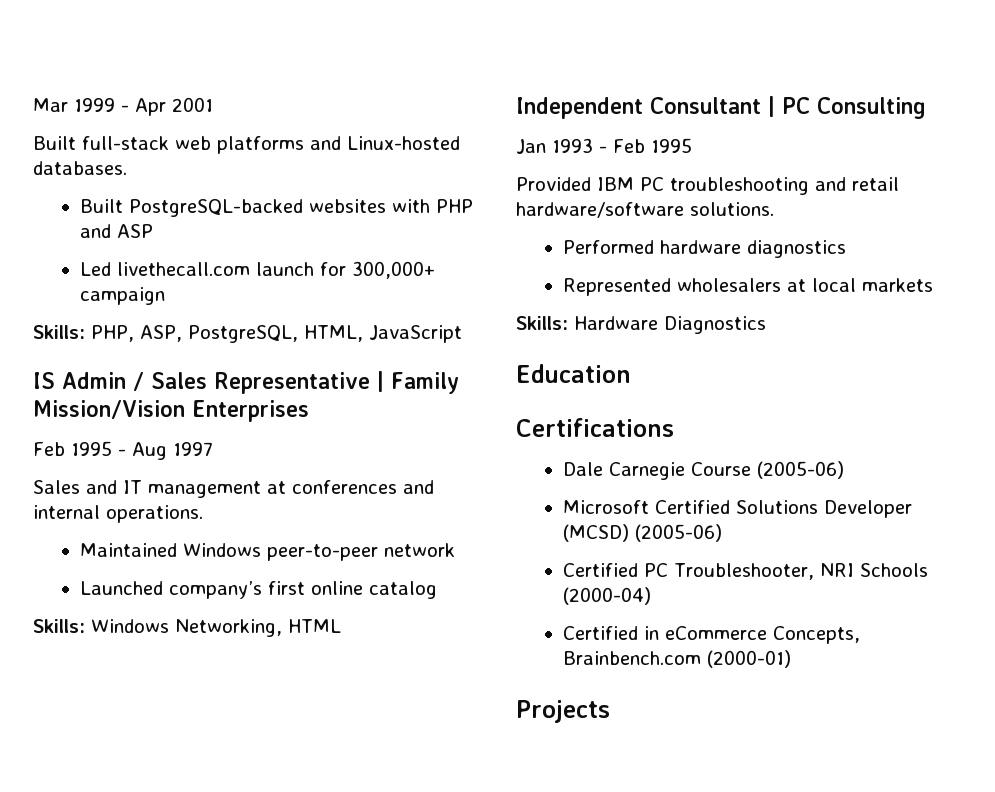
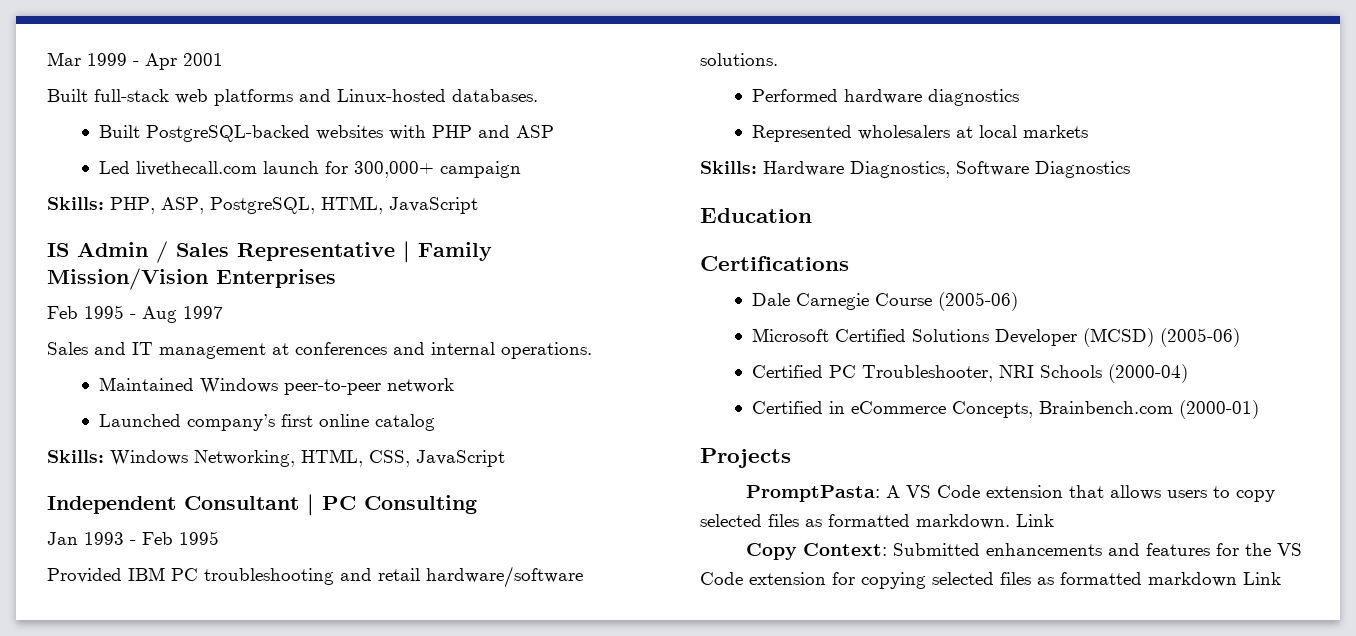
- Skills: Windows Networking, HTML
+ Skills: Windows Networking, HTML, CSS, JavaScript
- Skills: Hardware Diagnostics
+ Skills: Hardware Diagnostics, Software Diagnostics
+ PromptPasta: A VS Code extension that allows users to copy selected files as formatted markdown. Link
+ Copy Context: Submitted enhancements and features for the VS Code extension for copying selected files as formatted markdown Link

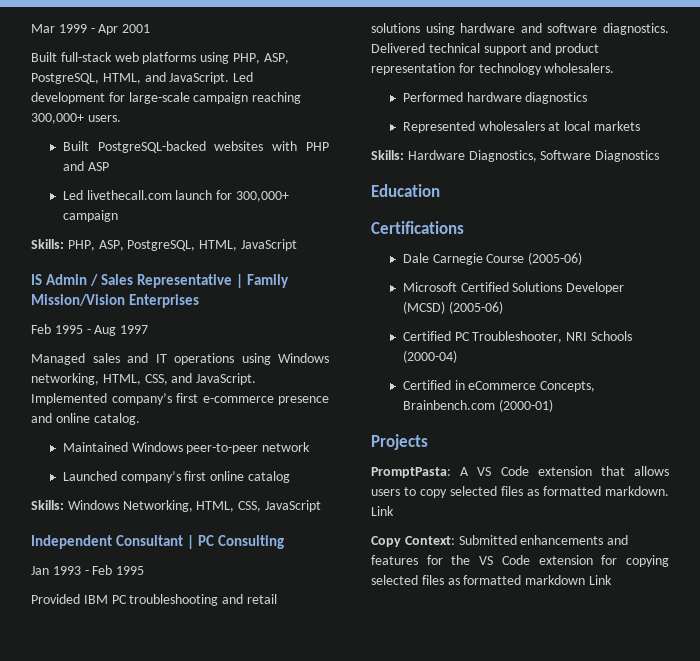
- Built full-stack web platforms and Linux-hosted databases.
+ Built full-stack web platforms using PHP, ASP, PostgreSQL, HTML, and JavaScript. Led development for large-scale campaign reaching 300,000+ users.
- Sales and IT management at conferences and internal operations.
+ Managed sales and IT operations using Windows networking, HTML, CSS, and JavaScript. Implemented company’s first e-commerce presence and online catalog.
- Provided IBM PC troubleshooting and retail hardware/software solutions.
+ Provided IBM PC troubleshooting and retail solutions using hardware and software diagnostics. Delivered technical support and product representation for technology wholesalers.

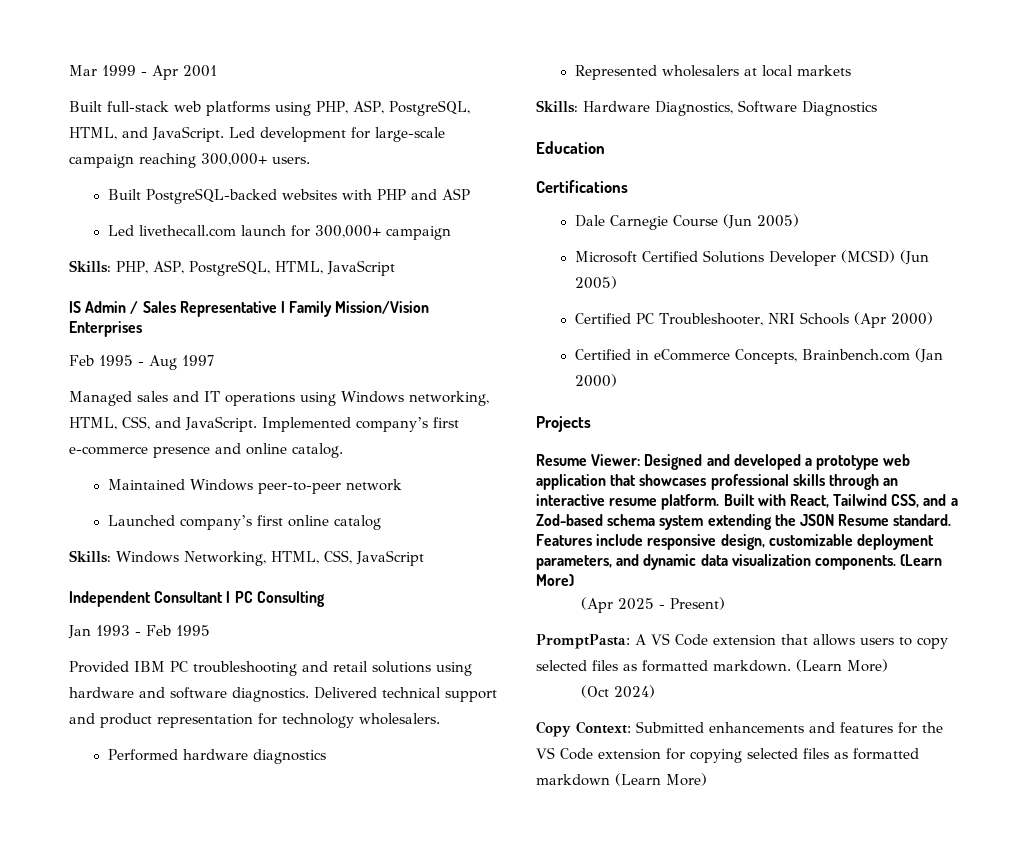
- Dale Carnegie Course (2005-06)
+ Dale Carnegie Course (Jun 2005)
- Microsoft Certified Solutions Developer (MCSD) (2005-06)
+ Microsoft Certified Solutions Developer (MCSD) (Jun 2005)
- Certified PC Troubleshooter, NRI Schools (2000-04)
+ Certified PC Troubleshooter, NRI Schools (Apr 2000)
- Certified in eCommerce Concepts, Brainbench.com (2000-01)
+ Certified in eCommerce Concepts, Brainbench.com (Jan 2000)
+ Resume Viewer: Designed and developed a prototype web application that showcases professional skills through an interactive resume platform. Built with React, Tailwind CSS, and a Zod-based schema system extending the JSON Resume standard. Features include responsive design, customizable deployment parameters, and dynamic data visualization components. (Learn More)
+ (Apr 2025 - Present)
- PromptPasta: A VS Code extension that allows users to copy selected files as formatted markdown. Link
+ PromptPasta: A VS Code extension that allows users to copy selected files as formatted markdown. (Learn More)
+ (Oct 2024)
- Copy Context: Submitted enhancements and features for the VS Code extension for copying selected files as formatted markdown Link
+ Copy Context: Submitted enhancements and features for the VS Code extension for copying selected files as formatted markdown (Learn More)

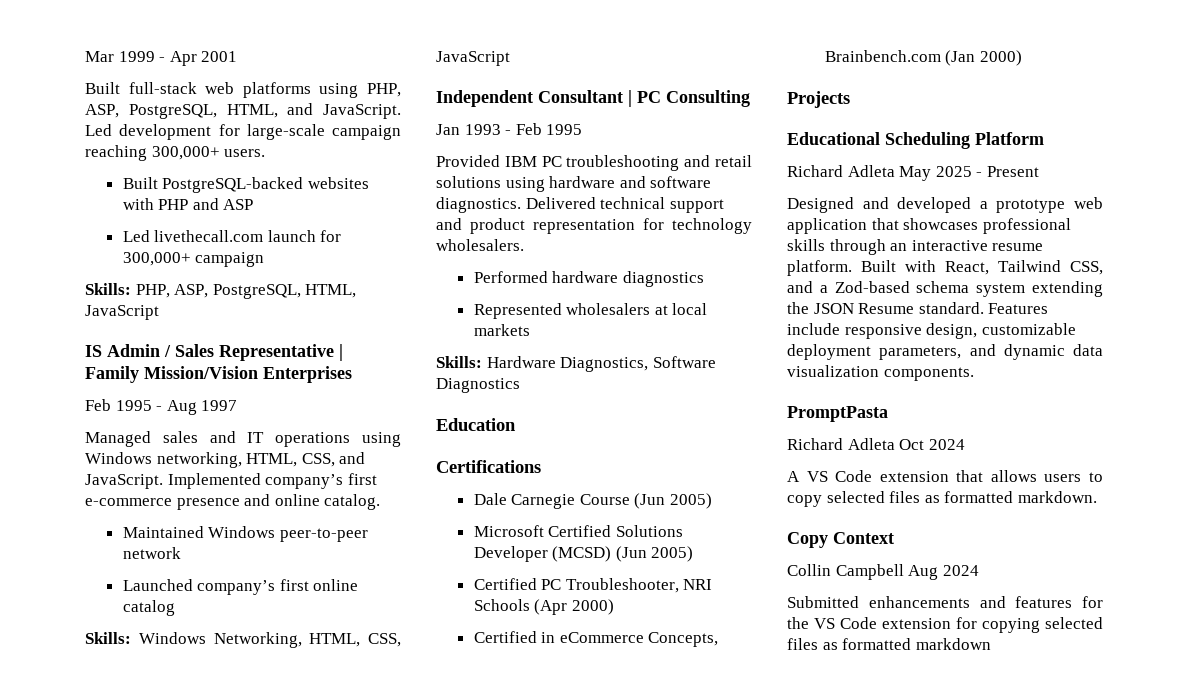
- Resume Viewer: Designed and developed a prototype web application that showcases professional skills through an interactive resume platform.
+ Educational Scheduling Platform
+ Richard Adleta May 2025 - Present
+ Designed and developed a prototype web application that showcases professional skills through an interactive resume platform.
- Features include responsive design, customizable deployment parameters, and dynamic data visualization components. (Learn More)
- (Apr 2025 - Present)
- PromptPasta: A VS Code extension that allows users to copy selected files as formatted markdown. (Learn More)
- (Oct 2024)
- Copy Context: Submitted enhancements and features for the VS Code extension for copying selected files as formatted markdown (Learn More)
+ Features include responsive design, customizable deployment parameters, and dynamic data visualization components.
+ PromptPasta
+ Richard Adleta Oct 2024
+ A VS Code extension that allows users to copy selected files as formatted markdown.
+ Copy Context
+ Collin Campbell Aug 2024
+ Submitted enhancements and features for the VS Code extension for copying selected files as formatted markdown

